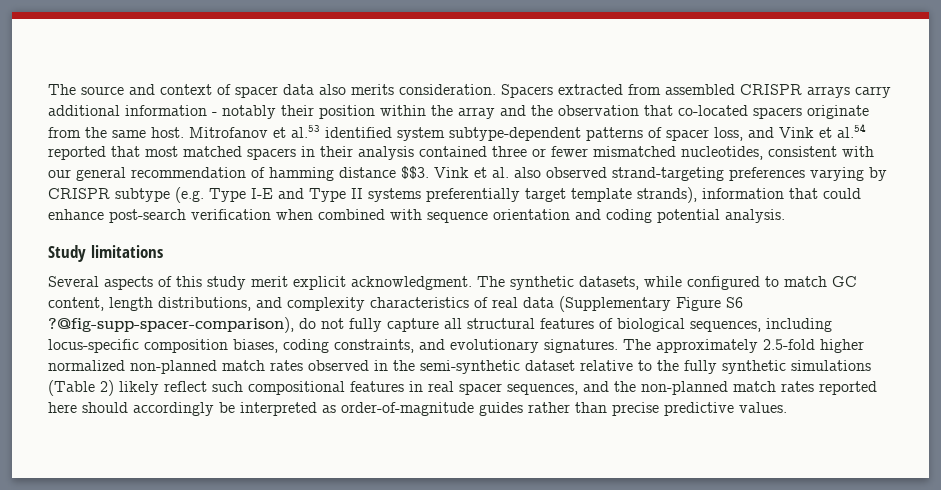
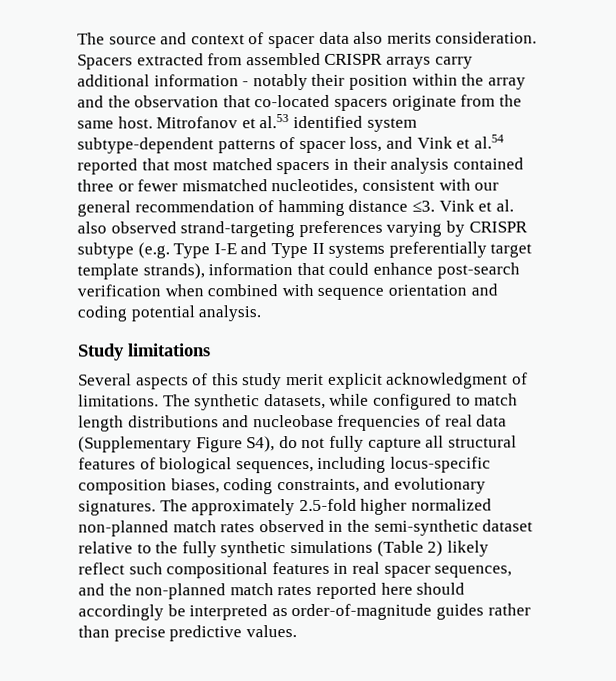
- Mitrofanov et al.53 identified system subtype-dependent patterns of spacer loss, and Vink et al.54 reported that most matched spacers in their analysis contained three or fewer mismatched nucleotides, consistent with our general recommendation of hamming distance $$3.
+ Mitrofanov et al.53 identified system subtype-dependent patterns of spacer loss, and Vink et al.54 reported that most matched spacers in their analysis contained three or fewer mismatched nucleotides, consistent with our general recommendation of hamming distance ≤3.
- Several aspects of this study merit explicit acknowledgment.
+ Several aspects of this study merit explicit acknowledgment of limitations.
- The synthetic datasets, while configured to match GC content, length distributions, and complexity characteristics of real data (Supplementary Figure S6 ?@fig-supp-spacer-comparison), do not fully capture all structural features of biological sequences, including locus-specific composition biases, coding constraints, and evolutionary signatures.
+ The synthetic datasets, while configured to match length distributions and nucleobase frequencies of real data (Supplementary Figure S4), do not fully capture all structural features of biological sequences, including locus-specific composition biases, coding constraints, and evolutionary signatures.

